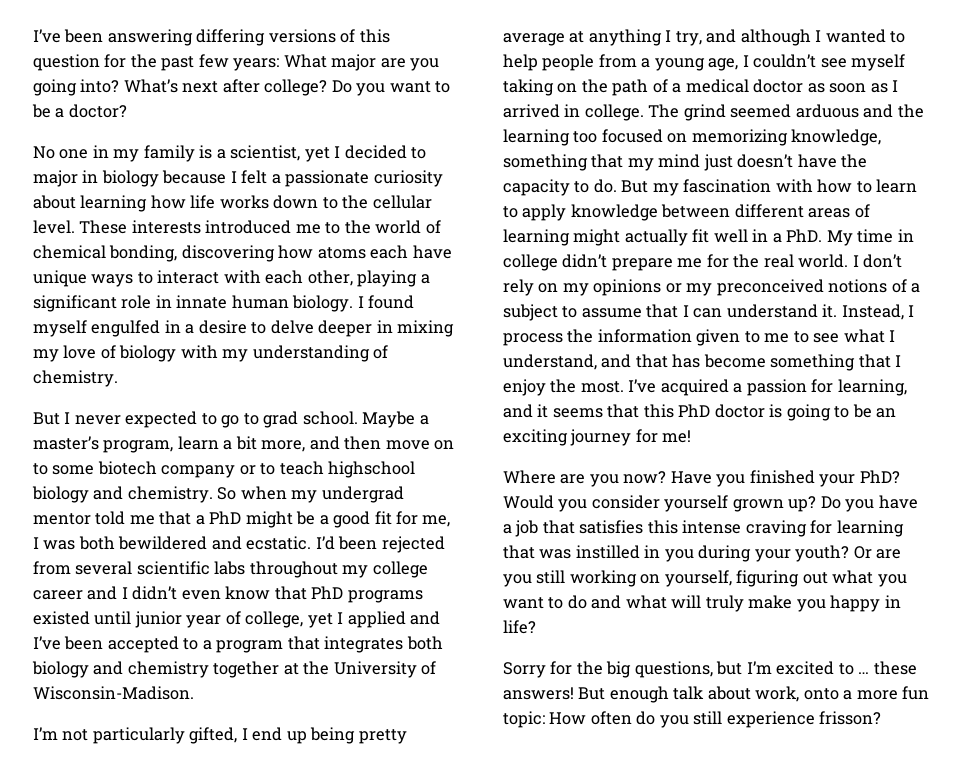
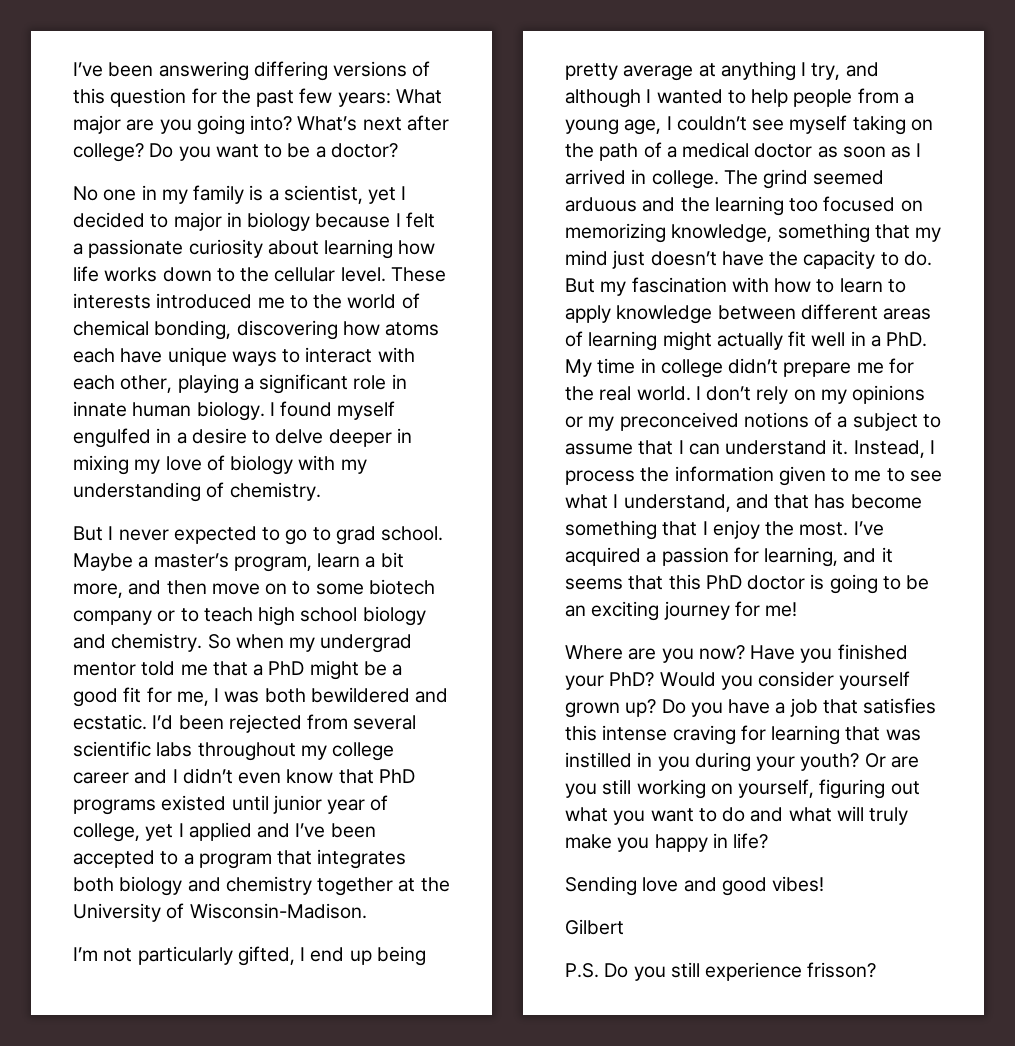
- Maybe a master’s program, learn a bit more, and then move on to some biotech company or to teach highschool biology and chemistry.
+ Maybe a master’s program, learn a bit more, and then move on to some biotech company or to teach high school biology and chemistry.
- Sorry for the big questions, but I’m excited to … these answers! But enough talk about work, onto a more fun topic: How often do you still experience frisson?
+ Sending love and good vibes!
+ Gilbert
+ P.S. Do you still experience frisson?

